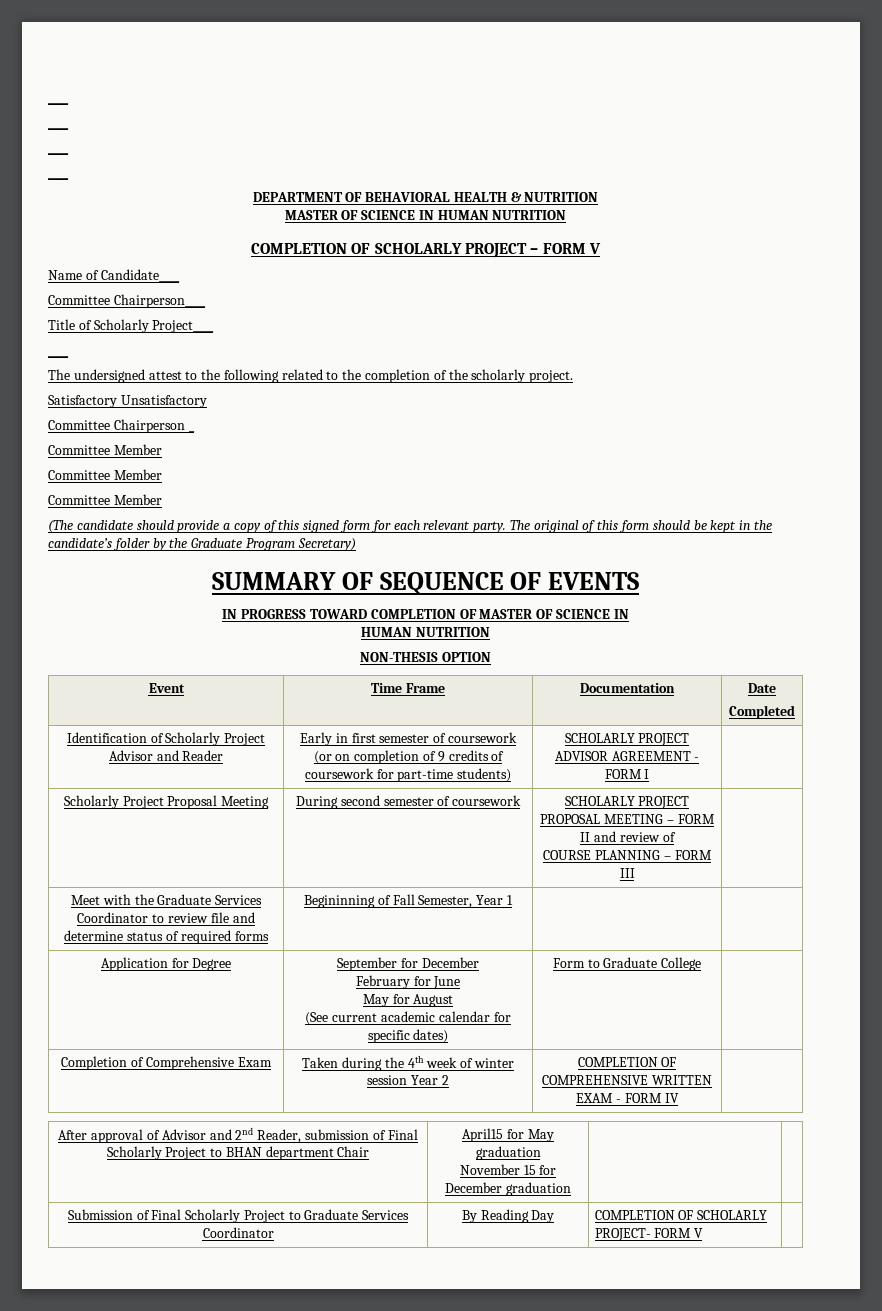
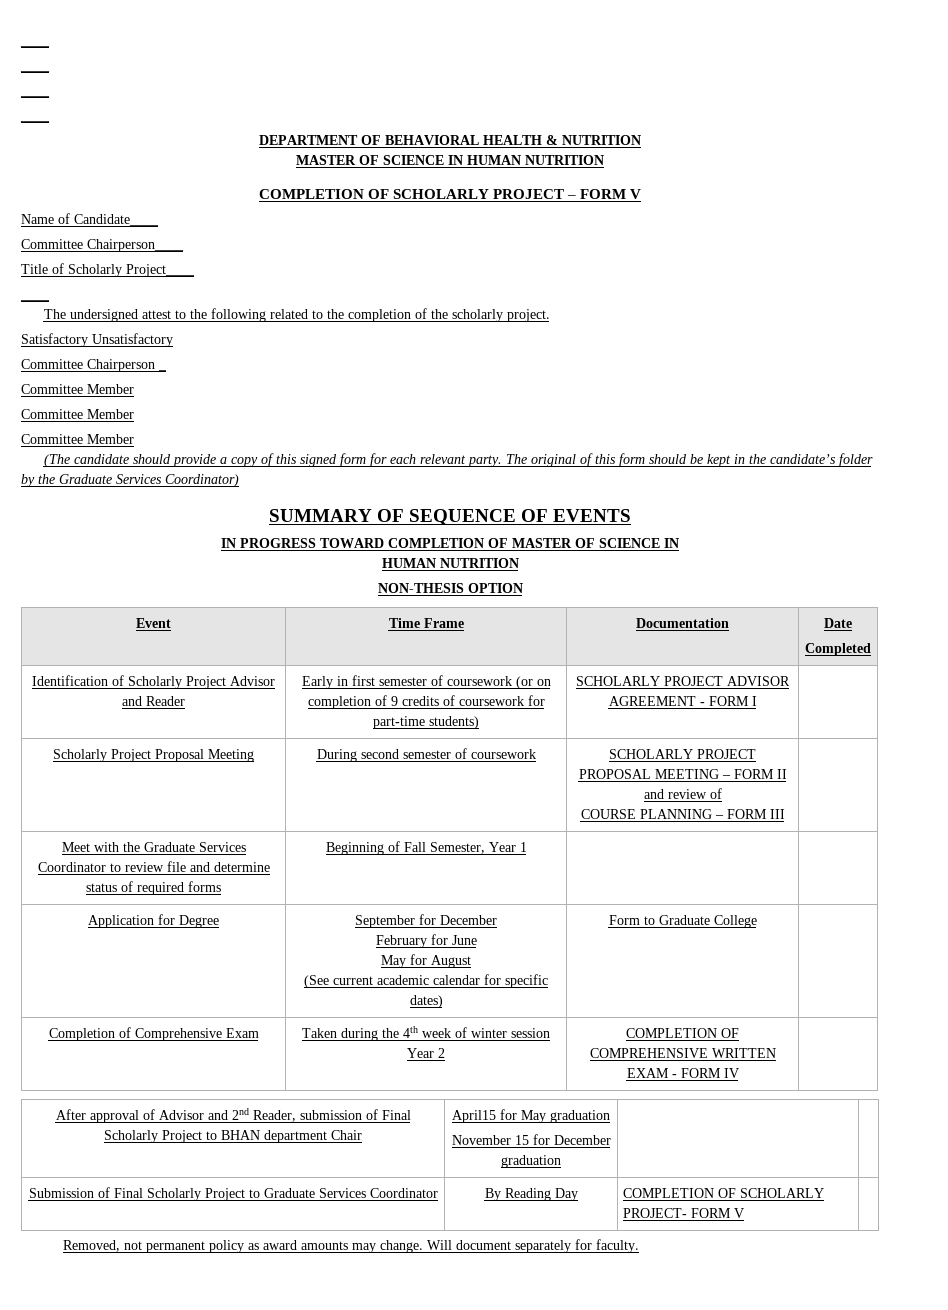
- The original of this form should be kept in the candidate’s folder by the Graduate Program Secretary)
+ The original of this form should be kept in the candidate’s folder by the Graduate Services Coordinator)
- Meet with the Graduate Services Coordinator to review file and determine status of required forms | Begininning of Fall Semester, Year 1 | |
+ Meet with the Graduate Services Coordinator to review file and determine status of required forms | Beginning of Fall Semester, Year 1 | |
+ Removed, not permanent policy as award amounts may change. Will document separately for faculty.

